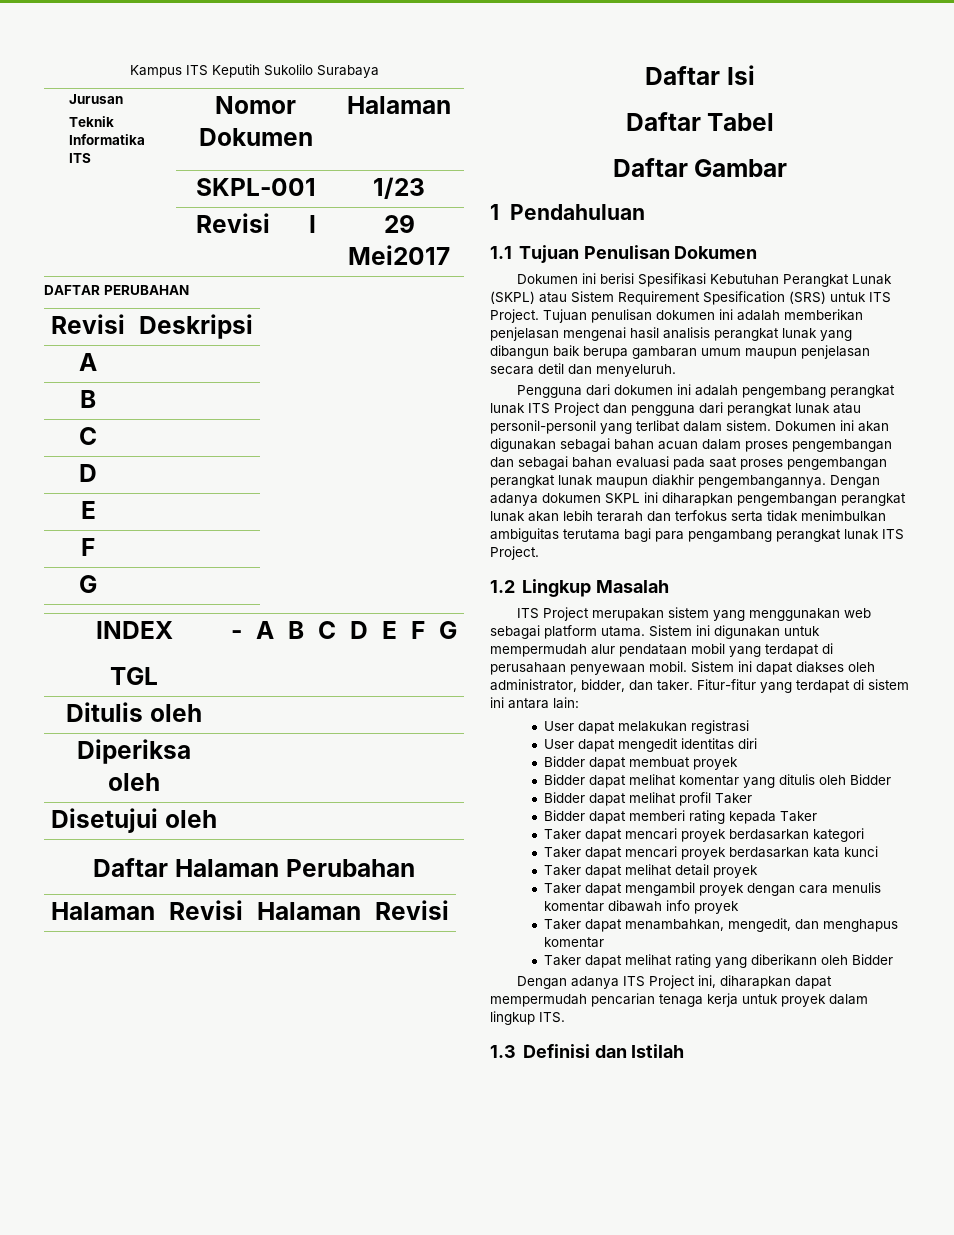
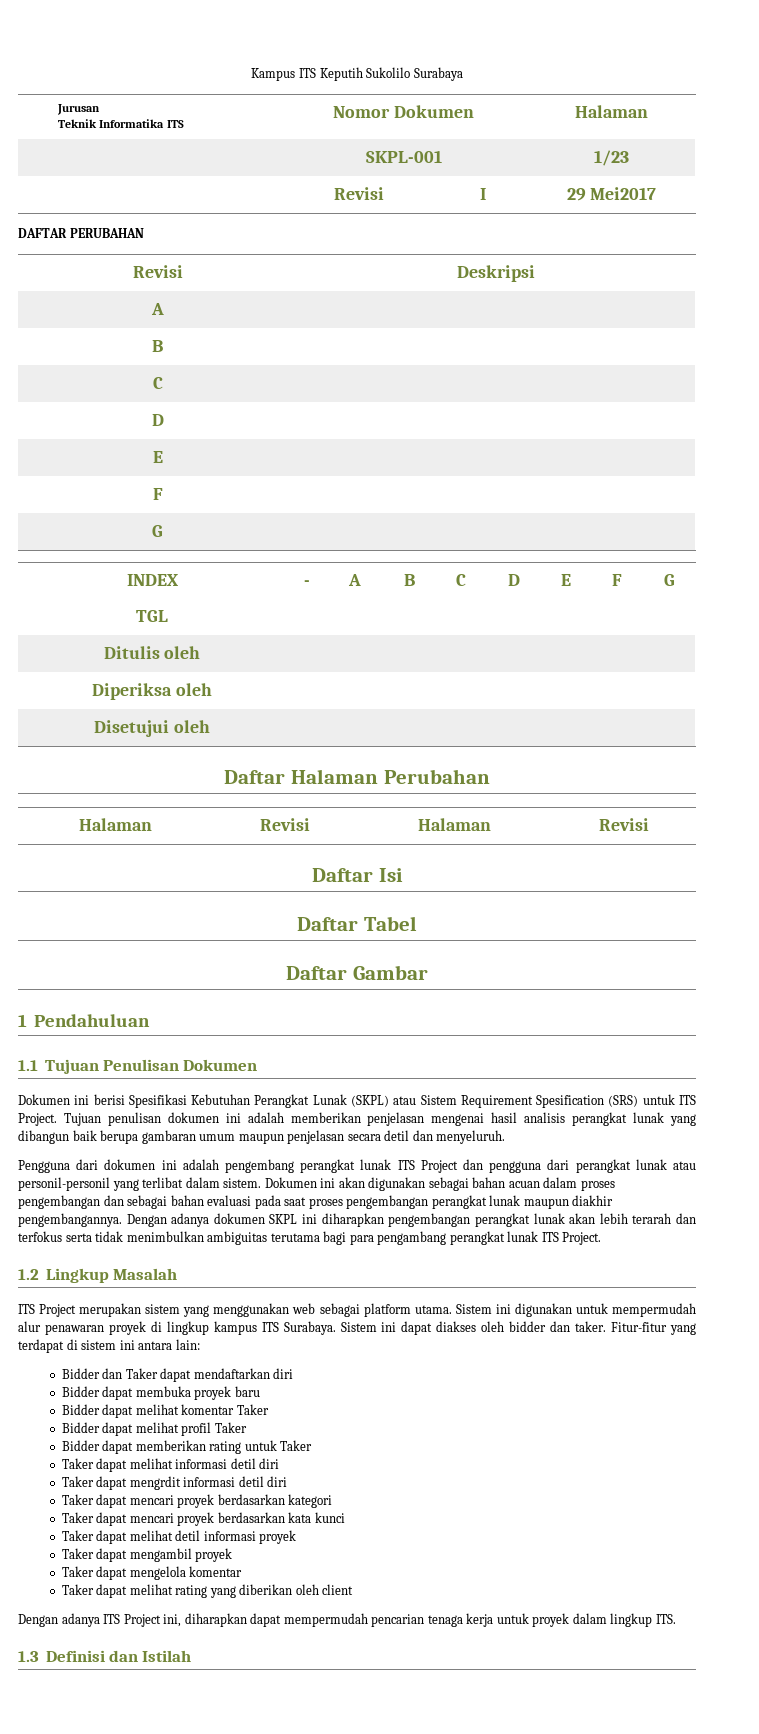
- Sistem ini digunakan untuk mempermudah alur pendataan mobil yang terdapat di perusahaan penyewaan mobil.
+ Sistem ini digunakan untuk mempermudah alur penawaran proyek di lingkup kampus ITS Surabaya.
- Sistem ini dapat diakses oleh administrator, bidder, dan taker.
+ Sistem ini dapat diakses oleh bidder dan taker.
- User dapat melakukan registrasi
- User dapat mengedit identitas diri
+ Bidder dan Taker dapat mendaftarkan diri
- Bidder dapat membuat proyek
+ Bidder dapat membuka proyek baru
- Bidder dapat melihat komentar yang ditulis oleh Bidder
+ Bidder dapat melihat komentar Taker
- Bidder dapat memberi rating kepada Taker
+ Bidder dapat memberikan rating untuk Taker
+ Taker dapat melihat informasi detil diri
+ Taker dapat mengrdit informasi detil diri
- Taker dapat melihat detail proyek
+ Taker dapat melihat detil informasi proyek
- Taker dapat mengambil proyek dengan cara menulis komentar dibawah info proyek
- Taker dapat menambahkan, mengedit, dan menghapus komentar
+ Taker dapat mengambil proyek
+ Taker dapat mengelola komentar
- Taker dapat melihat rating yang diberikann oleh Bidder
+ Taker dapat melihat rating yang diberikan oleh client

